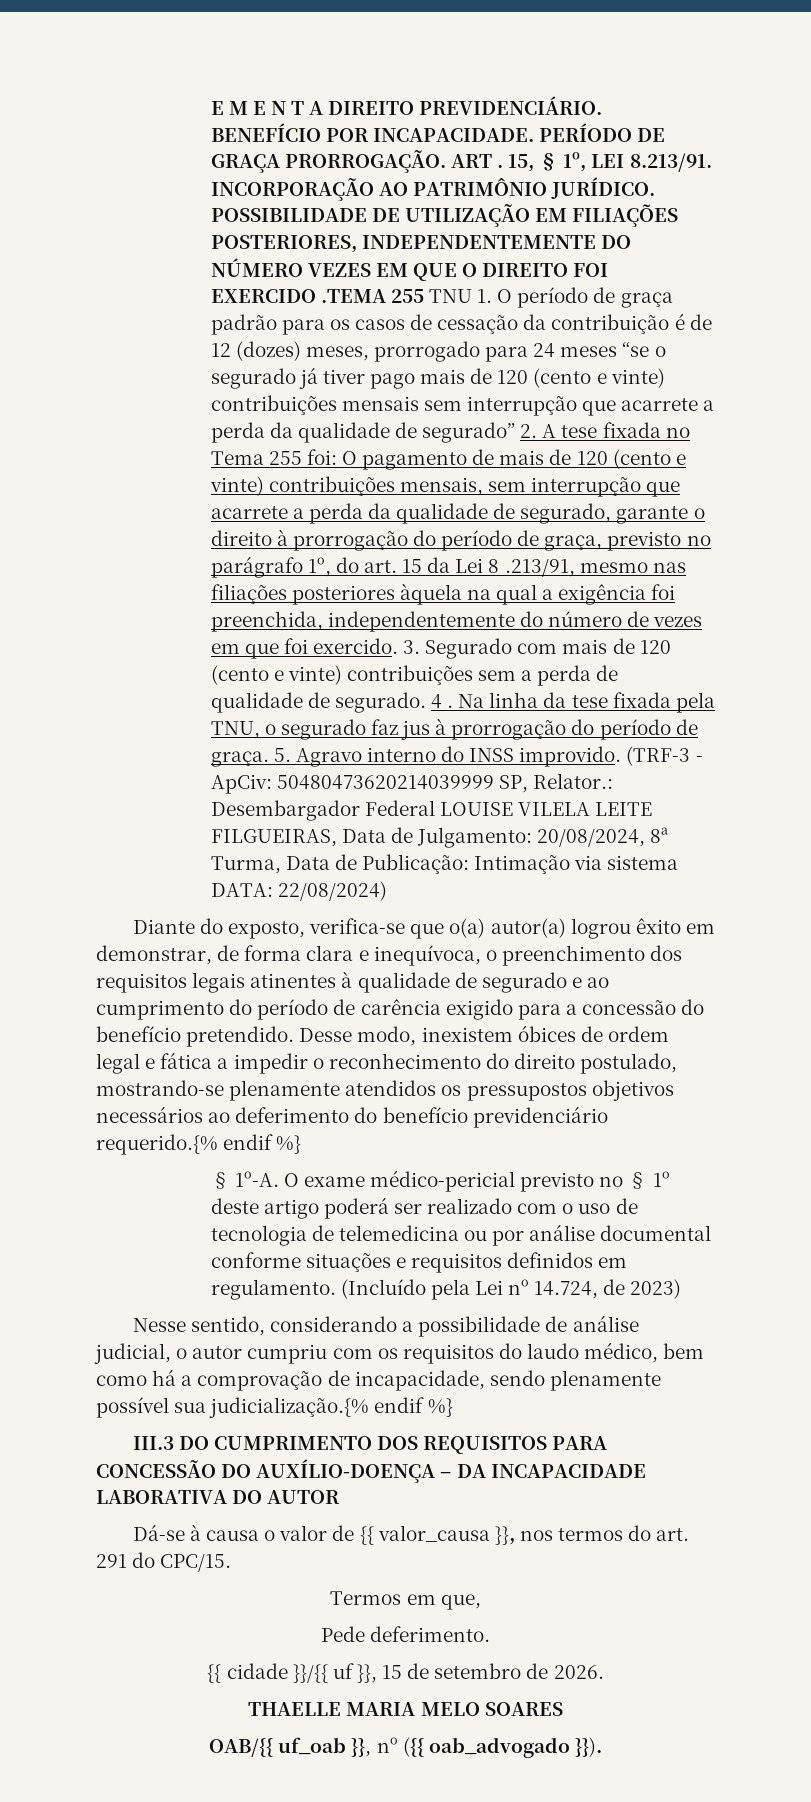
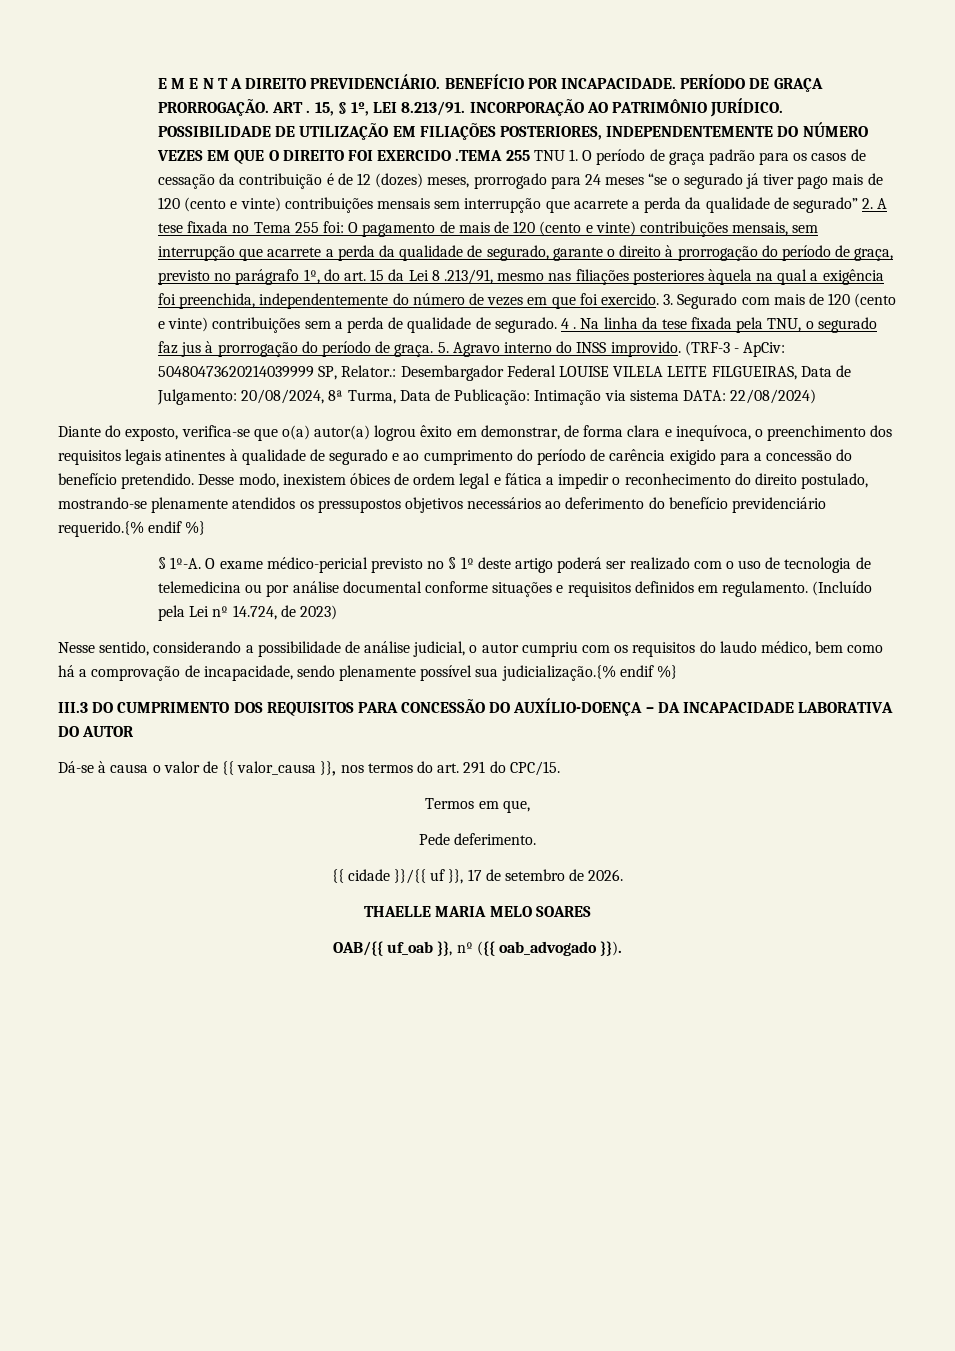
- {{ cidade }}/{{ uf }}, 15 de setembro de 2026.
+ {{ cidade }}/{{ uf }}, 17 de setembro de 2026.

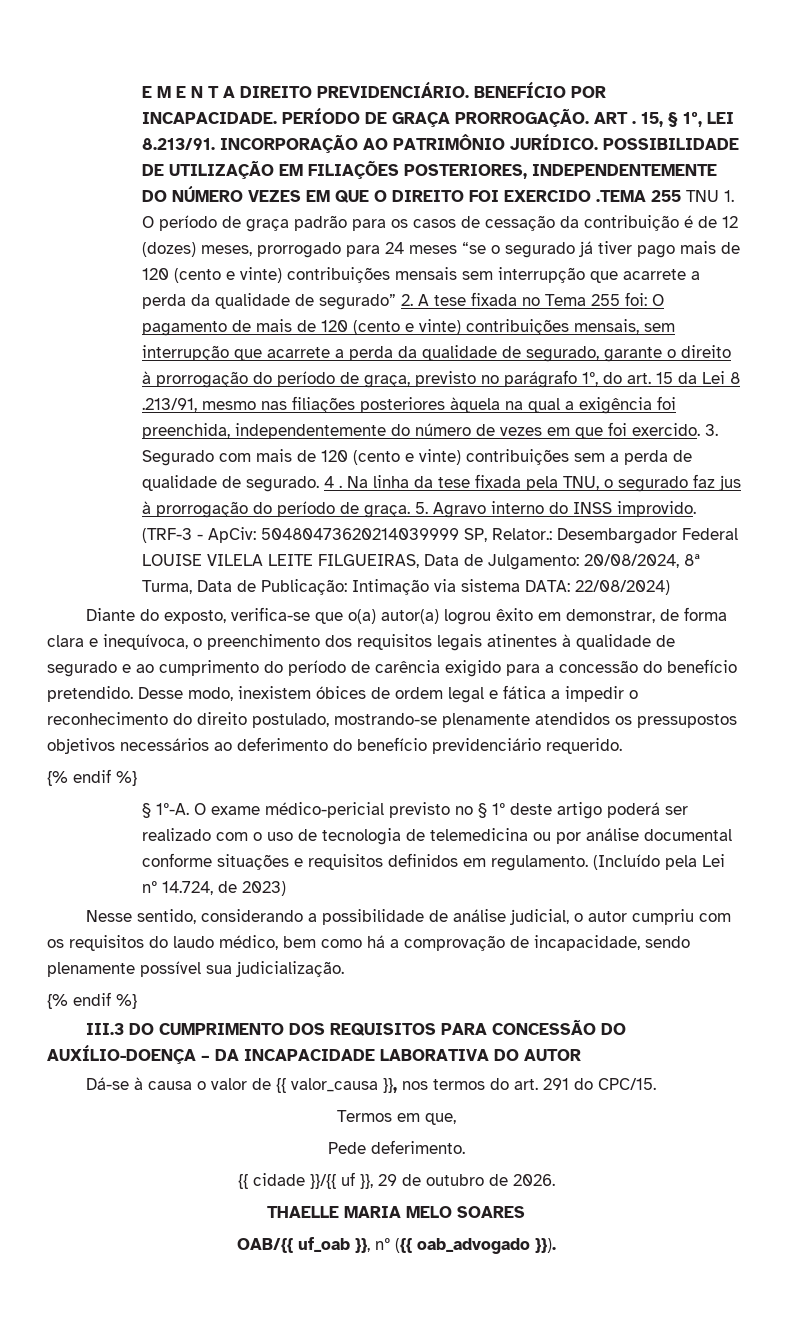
- Desse modo, inexistem óbices de ordem legal e fática a impedir o reconhecimento do direito postulado, mostrando-se plenamente atendidos os pressupostos objetivos necessários ao deferimento do benefício previdenciário requerido.{% endif %}
+ Desse modo, inexistem óbices de ordem legal e fática a impedir o reconhecimento do direito postulado, mostrando-se plenamente atendidos os pressupostos objetivos necessários ao deferimento do benefício previdenciário requerido.
+ {% endif %}
- Nesse sentido, considerando a possibilidade de análise judicial, o autor cumpriu com os requisitos do laudo médico, bem como há a comprovação de incapacidade, sendo plenamente possível sua judicialização.{% endif %}
+ Nesse sentido, considerando a possibilidade de análise judicial, o autor cumpriu com os requisitos do laudo médico, bem como há a comprovação de incapacidade, sendo plenamente possível sua judicialização.
+ {% endif %}
- {{ cidade }}/{{ uf }}, 17 de setembro de 2026.
+ {{ cidade }}/{{ uf }}, 29 de outubro de 2026.

